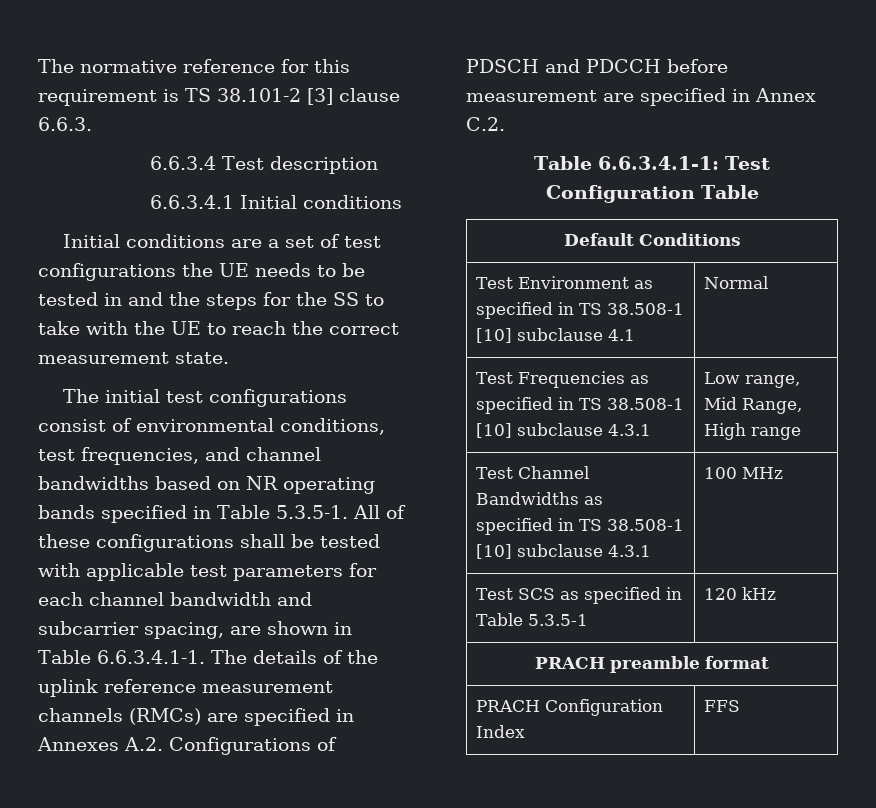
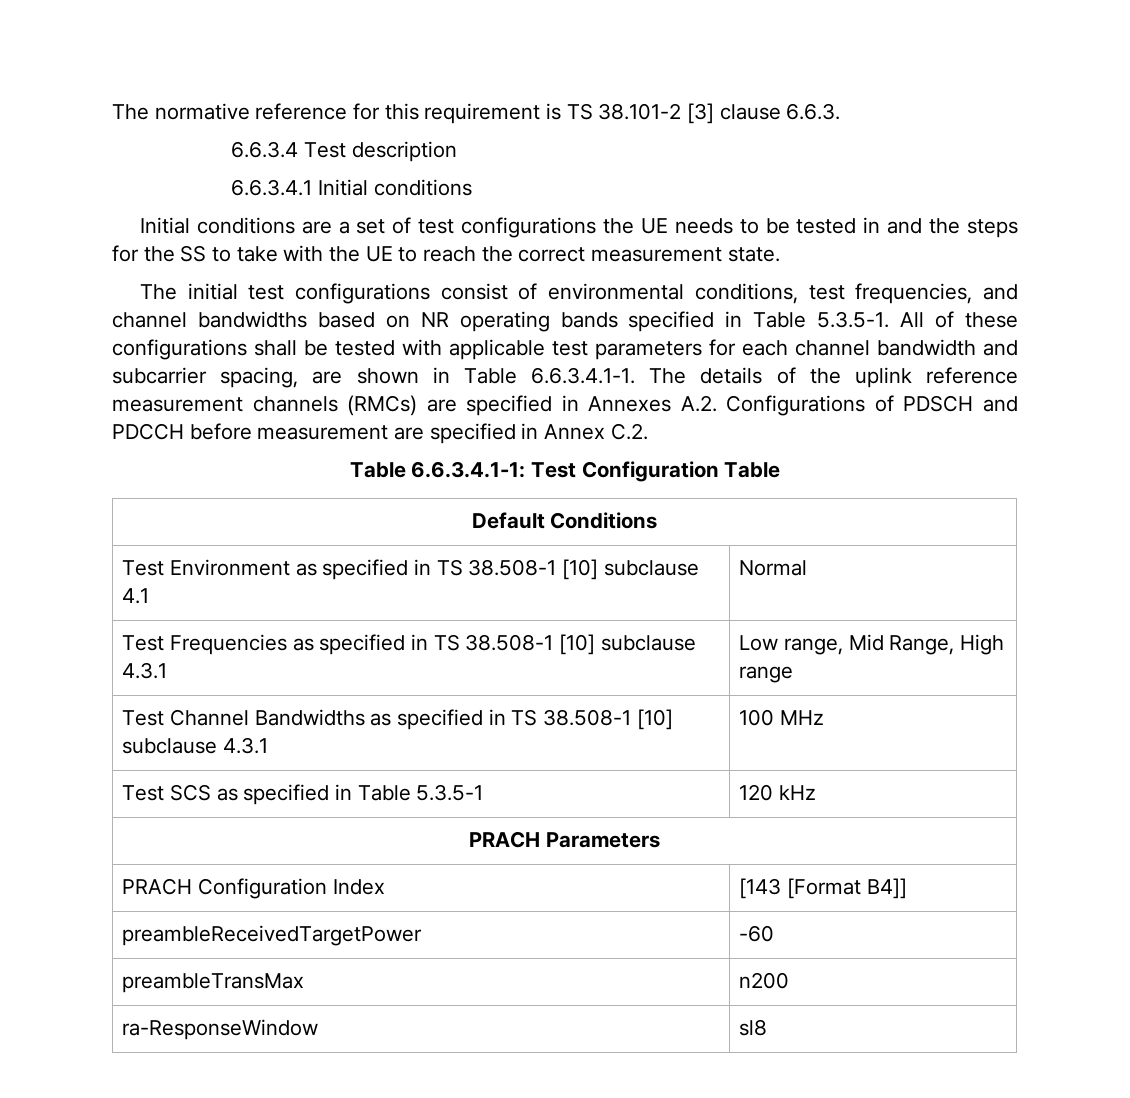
- PRACH preamble format
+ PRACH Parameters
- PRACH Configuration Index | FFS
+ PRACH Configuration Index | [143 [Format B4]]
+ preambleReceivedTargetPower | -60
+ preambleTransMax | n200
+ ra-ResponseWindow | sl8

